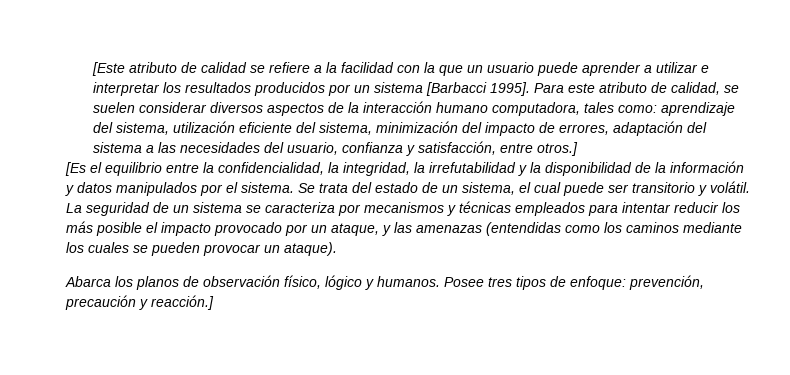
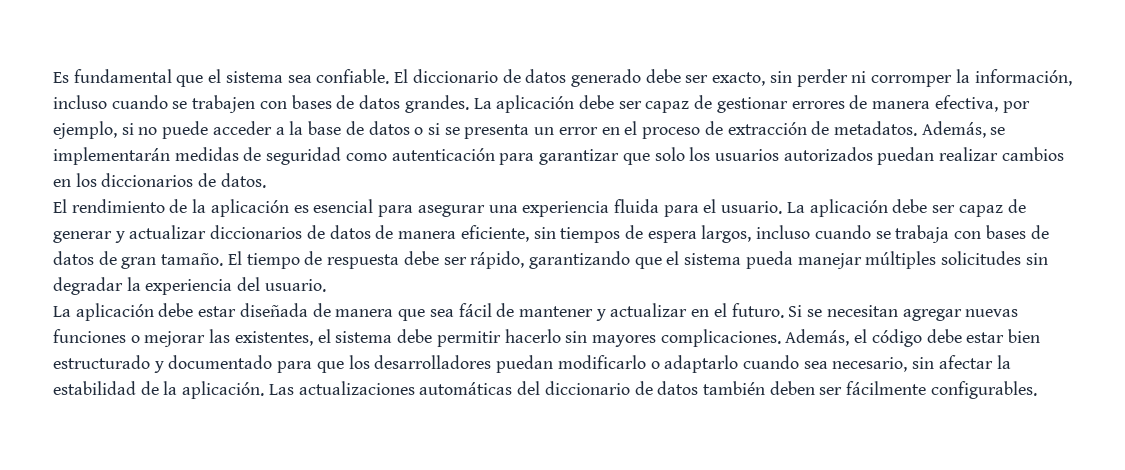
- [Este atributo de calidad se refiere a la facilidad con la que un usuario puede aprender a utilizar e interpretar los resultados producidos por un sistema [Barbacci 1995]. Para este atributo de calidad, se suelen considerar diversos aspectos de la interacción humano computadora, tales como: aprendizaje del sistema, utilización eficiente del sistema, minimización del impacto de errores, adaptación del sistema a las necesidades del usuario, confianza y satisfacción, entre otros.]
- [Es el equilibrio entre la confidencialidad, la integridad, la irrefutabilidad y la disponibilidad de la información y datos manipulados por el sistema. Se trata del estado de un sistema, el cual puede ser transitorio y volátil. La seguridad de un sistema se caracteriza por mecanismos y técnicas empleados para intentar reducir los más posible el impacto provocado por un ataque, y las amenazas (entendidas como los caminos mediante los cuales se pueden provocar un ataque).
- Abarca los planos de observación físico, lógico y humanos. Posee tres tipos de enfoque: prevención, precaución y reacción.]
+ Es fundamental que el sistema sea confiable. El diccionario de datos generado debe ser exacto, sin perder ni corromper la información, incluso cuando se trabajen con bases de datos grandes. La aplicación debe ser capaz de gestionar errores de manera efectiva, por ejemplo, si no puede acceder a la base de datos o si se presenta un error en el proceso de extracción de metadatos. Además, se implementarán medidas de seguridad como autenticación para garantizar que solo los usuarios autorizados puedan realizar cambios en los diccionarios de datos.
+ El rendimiento de la aplicación es esencial para asegurar una experiencia fluida para el usuario. La aplicación debe ser capaz de generar y actualizar diccionarios de datos de manera eficiente, sin tiempos de espera largos, incluso cuando se trabaja con bases de datos de gran tamaño. El tiempo de respuesta debe ser rápido, garantizando que el sistema pueda manejar múltiples solicitudes sin degradar la experiencia del usuario.
+ La aplicación debe estar diseñada de manera que sea fácil de mantener y actualizar en el futuro. Si se necesitan agregar nuevas funciones o mejorar las existentes, el sistema debe permitir hacerlo sin mayores complicaciones. Además, el código debe estar bien estructurado y documentado para que los desarrolladores puedan modificarlo o adaptarlo cuando sea necesario, sin afectar la estabilidad de la aplicación. Las actualizaciones automáticas del diccionario de datos también deben ser fácilmente configurables.

